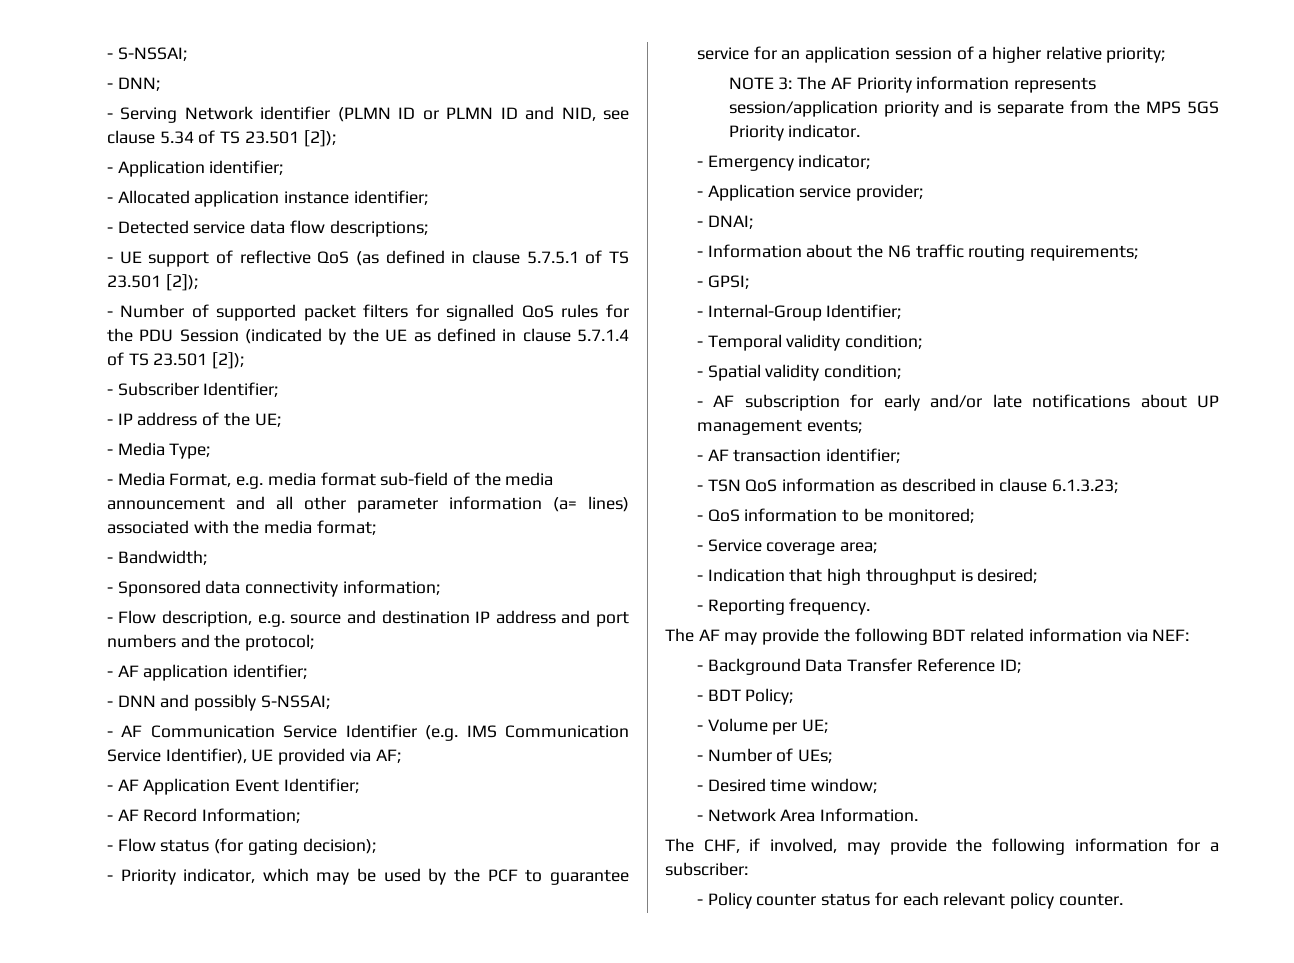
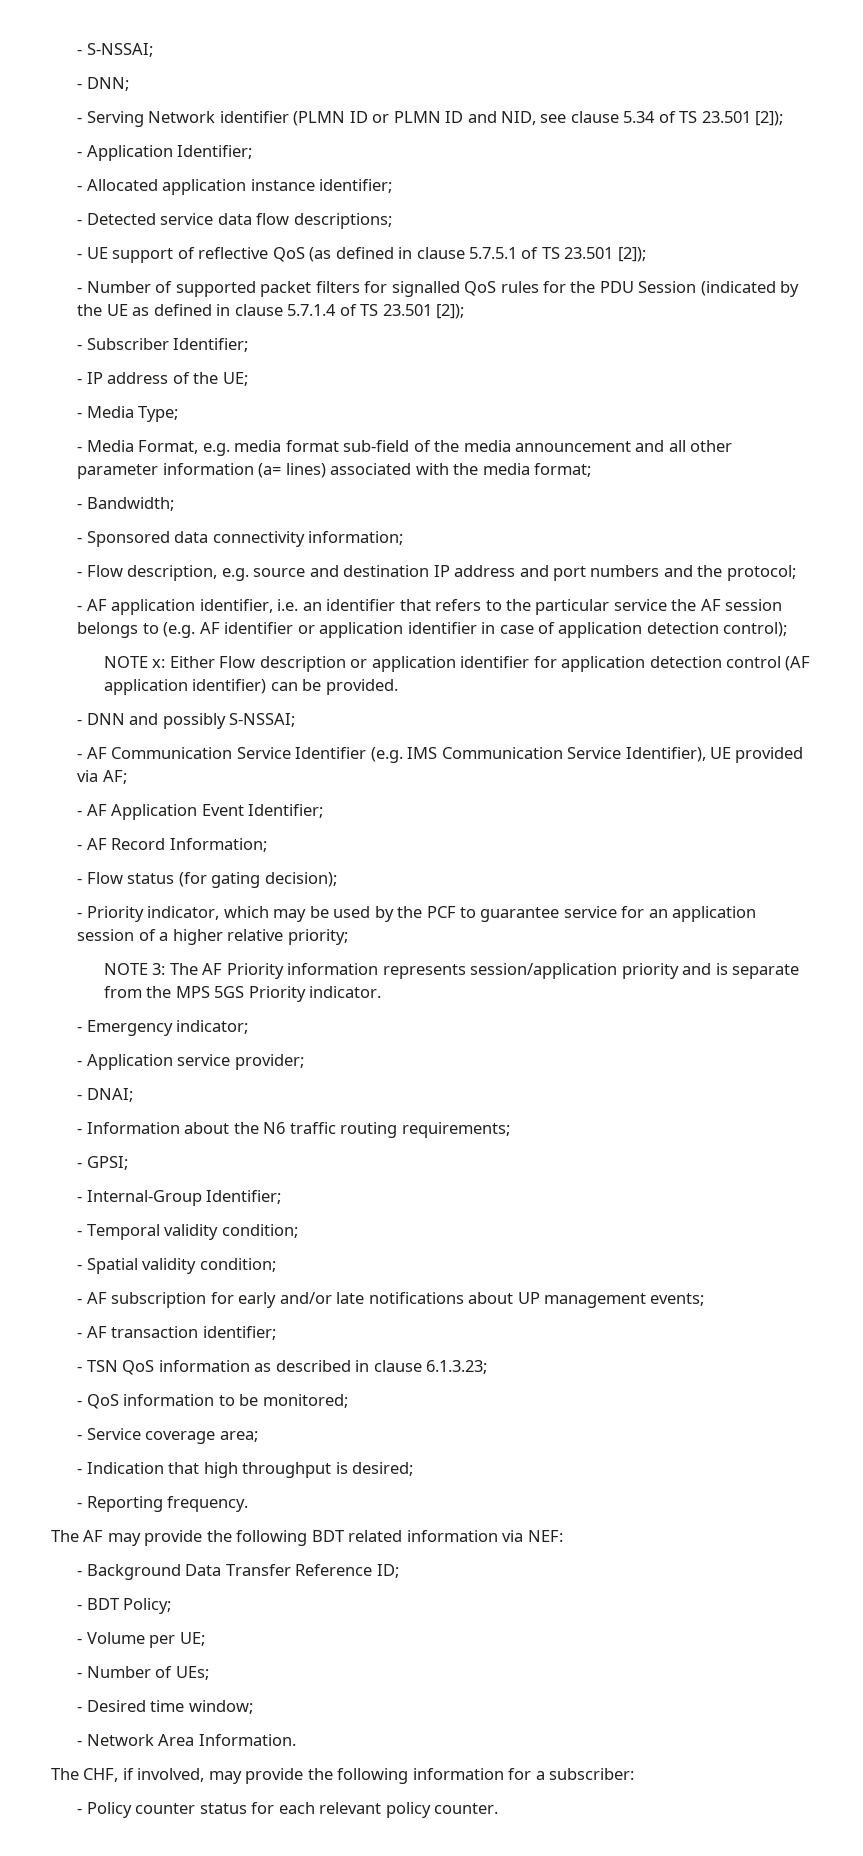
- - Application identifier;
+ - Application Identifier;
- - AF application identifier;
+ - AF application identifier, i.e. an identifier that refers to the particular service the AF session belongs to (e.g. AF identifier or application identifier in case of application detection control);
+ NOTE x: Either Flow description or application identifier for application detection control (AF application identifier) can be provided.

